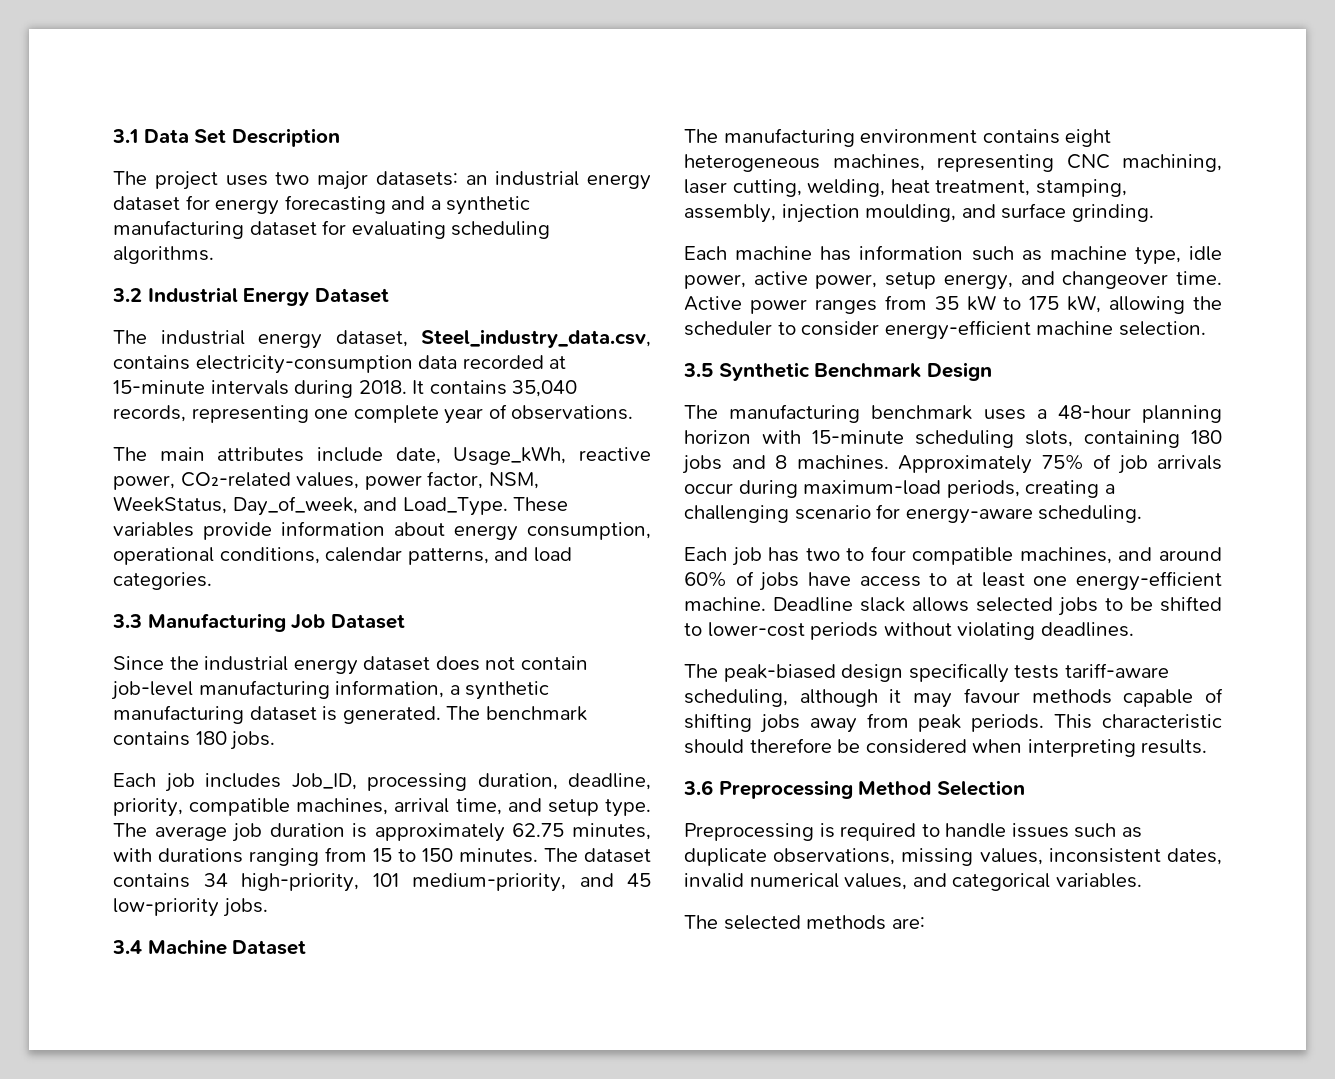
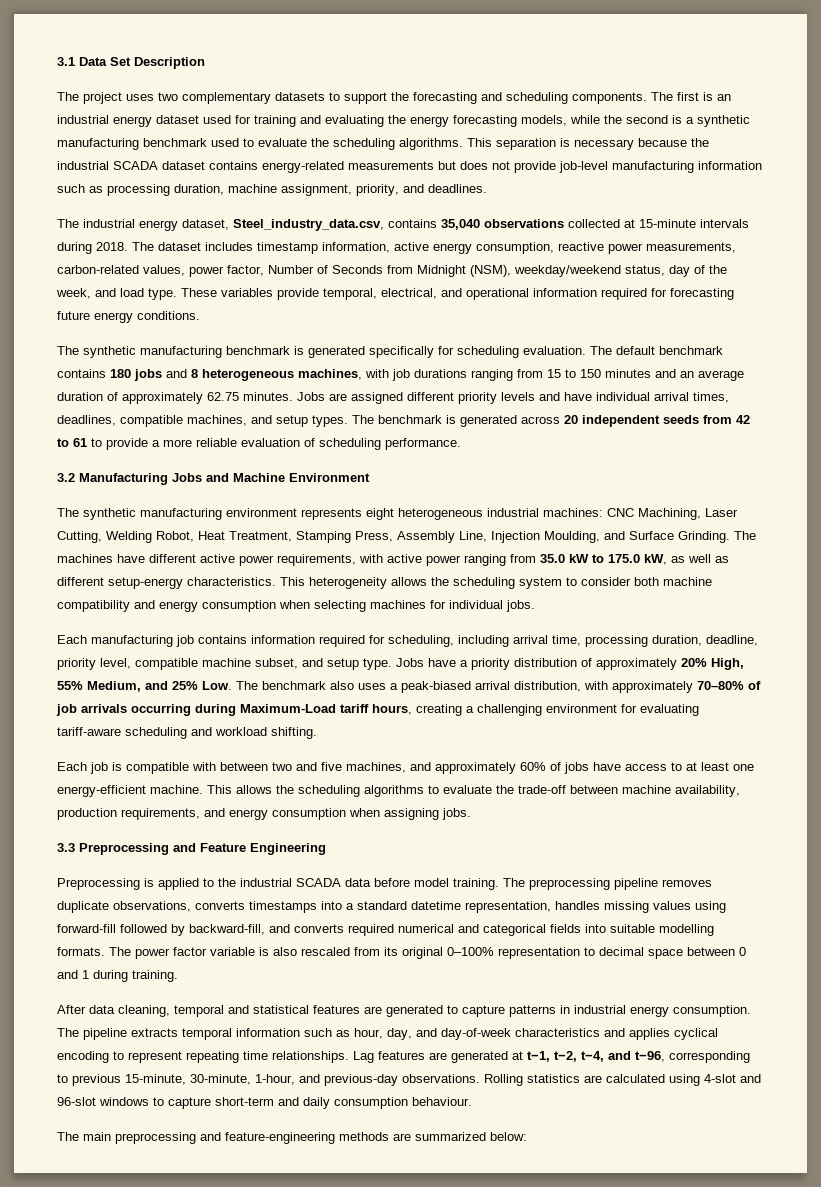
- The project uses two major datasets: an industrial energy dataset for energy forecasting and a synthetic manufacturing dataset for evaluating scheduling algorithms.
- 3.2 Industrial Energy Dataset
+ The project uses two complementary datasets to support the forecasting and scheduling components. The first is an industrial energy dataset used for training and evaluating the energy forecasting models, while the second is a synthetic manufacturing benchmark used to evaluate the scheduling algorithms. This separation is necessary because the industrial SCADA dataset contains energy-related measurements but does not provide job-level manufacturing information such as processing duration, machine assignment, priority, and deadlines.
- The industrial energy dataset, Steel_industry_data.csv, contains electricity-consumption data recorded at 15-minute intervals during 2018.
+ The industrial energy dataset, Steel_industry_data.csv, contains 35,040 observations collected at 15-minute intervals during 2018.
- It contains 35,040 records, representing one complete year of observations.
- The main attributes include date, Usage_kWh, reactive power, CO₂-related values, power factor, NSM, WeekStatus, Day_of_week, and Load_Type. These variables provide information about energy consumption, operational conditions, calendar patterns, and load categories.
- 3.3 Manufacturing Job Dataset
- Since the industrial energy dataset does not contain job-level manufacturing information, a synthetic manufacturing dataset is generated. The benchmark contains 180 jobs.
- Each job includes Job_ID, processing duration, deadline, priority, compatible machines, arrival time, and setup type. The average job duration is approximately 62.75 minutes, with durations ranging from 15 to 150 minutes. The dataset contains 34 high-priority, 101 medium-priority, and 45 low-priority jobs.
- 3.4 Machine Dataset
- The manufacturing environment contains eight heterogeneous machines, representing CNC machining, laser cutting, welding, heat treatment, stamping, assembly, injection moulding, and surface grinding.
- Each machine has information such as machine type, idle power, active power, setup energy, and changeover time. Active power ranges from 35 kW to 175 kW, allowing the scheduler to consider energy-efficient machine selection.
- 3.5 Synthetic Benchmark Design
- The manufacturing benchmark uses a 48-hour planning horizon with 15-minute scheduling slots, containing 180 jobs and 8 machines. Approximately 75% of job arrivals occur during maximum-load periods, creating a challenging scenario for energy-aware scheduling.
- Each job has two to four compatible machines, and around 60% of jobs have access to at least one energy-efficient machine.
+ The dataset includes timestamp information, active energy consumption, reactive power measurements, carbon-related values, power factor, Number of Seconds from Midnight (NSM), weekday/weekend status, day of the week, and load type. These variables provide temporal, electrical, and operational information required for forecasting future energy conditions.
+ The synthetic manufacturing benchmark is generated specifically for scheduling evaluation. The default benchmark contains 180 jobs and 8 heterogeneous machines, with job durations ranging from 15 to 150 minutes and an average duration of approximately 62.75 minutes. Jobs are assigned different priority levels and have individual arrival times, deadlines, compatible machines, and setup types. The benchmark is generated across 20 independent seeds from 42 to 61 to provide a more reliable evaluation of scheduling performance.
+ 3.2 Manufacturing Jobs and Machine Environment
+ The synthetic manufacturing environment represents eight heterogeneous industrial machines: CNC Machining, Laser Cutting, Welding Robot, Heat Treatment, Stamping Press, Assembly Line, Injection Moulding, and Surface Grinding. The machines have different active power requirements, with active power ranging from 35.0 kW to 175.0 kW, as well as different setup-energy characteristics. This heterogeneity allows the scheduling system to consider both machine compatibility and energy consumption when selecting machines for individual jobs.
+ Each manufacturing job contains information required for scheduling, including arrival time, processing duration, deadline, priority level, compatible machine subset, and setup type. Jobs have a priority distribution of approximately 20% High, 55% Medium, and 25% Low. The benchmark also uses a peak-biased arrival distribution, with approximately 70–80% of job arrivals occurring during Maximum-Load tariff hours, creating a challenging environment for evaluating tariff-aware scheduling and workload shifting.
+ Each job is compatible with between two and five machines, and approximately 60% of jobs have access to at least one energy-efficient machine.
- Deadline slack allows selected jobs to be shifted to lower-cost periods without violating deadlines.
- The peak-biased design specifically tests tariff-aware scheduling, although it may favour methods capable of shifting jobs away from peak periods. This characteristic should therefore be considered when interpreting results.
- 3.6 Preprocessing Method Selection
- Preprocessing is required to handle issues such as duplicate observations, missing values, inconsistent dates, invalid numerical values, and categorical variables.
- The selected methods are:
+ This allows the scheduling algorithms to evaluate the trade-off between machine availability, production requirements, and energy consumption when assigning jobs.
+ 3.3 Preprocessing and Feature Engineering
+ Preprocessing is applied to the industrial SCADA data before model training. The preprocessing pipeline removes duplicate observations, converts timestamps into a standard datetime representation, handles missing values using forward-fill followed by backward-fill, and converts required numerical and categorical fields into suitable modelling formats. The power factor variable is also rescaled from its original 0–100% representation to decimal space between 0 and 1 during training.
+ After data cleaning, temporal and statistical features are generated to capture patterns in industrial energy consumption. The pipeline extracts temporal information such as hour, day, and day-of-week characteristics and applies cyclical encoding to represent repeating time relationships. Lag features are generated at t−1, t−2, t−4, and t−96, corresponding to previous 15-minute, 30-minute, 1-hour, and previous-day observations. Rolling statistics are calculated using 4-slot and 96-slot windows to capture short-term and daily consumption behaviour.
+ The main preprocessing and feature-engineering methods are summarized below:

